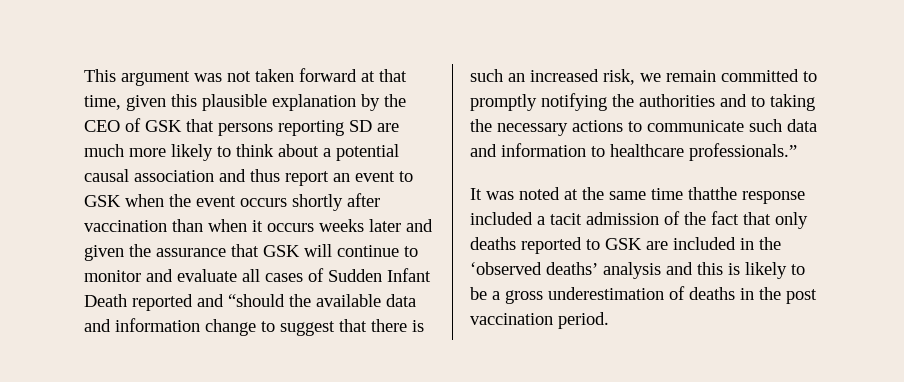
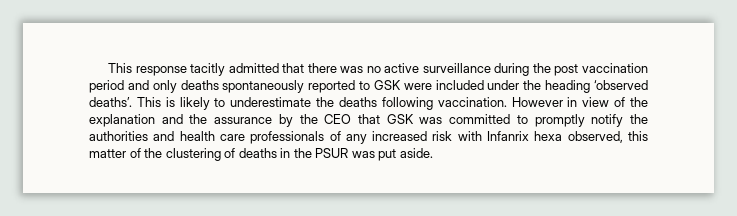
- This argument was not taken forward at that time, given this plausible explanation by the CEO of GSK that persons reporting SD are much more likely to think about a potential causal association and thus report an event to GSK when the event occurs shortly after vaccination than when it occurs weeks later and given the assurance that GSK will continue to monitor and evaluate all cases of Sudden Infant Death reported and “should the available data and information change to suggest that there is such an increased risk, we remain committed to promptly notifying the authorities and to taking the necessary actions to communicate such data and information to healthcare professionals.”
- It was noted at the same time thatthe response included a tacit admission of the fact that only deaths reported to GSK are included in the ‘observed deaths’ analysis and this is likely to be a gross underestimation of deaths in the post vaccination period.
+ This response tacitly admitted that there was no active surveillance during the post vaccination period and only deaths spontaneously reported to GSK were included under the heading ‘observed deaths’. This is likely to underestimate the deaths following vaccination. However in view of the explanation and the assurance by the CEO that GSK was committed to promptly notify the authorities and health care professionals of any increased risk with Infanrix hexa observed, this matter of the clustering of deaths in the PSUR was put aside.

